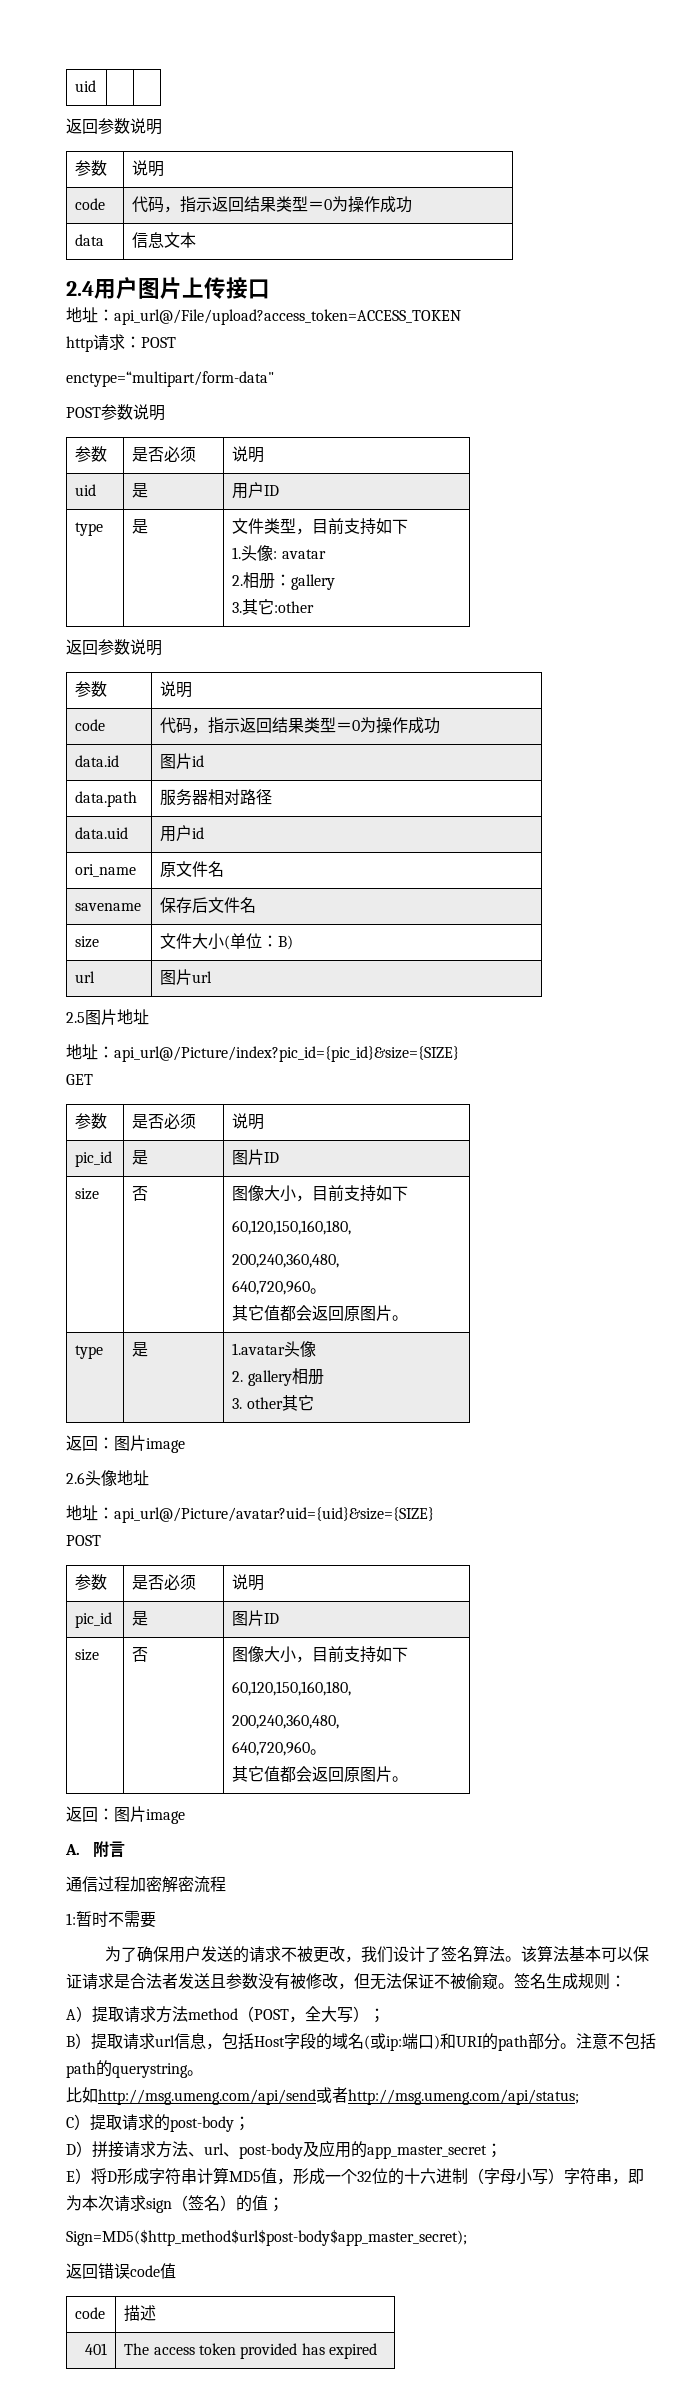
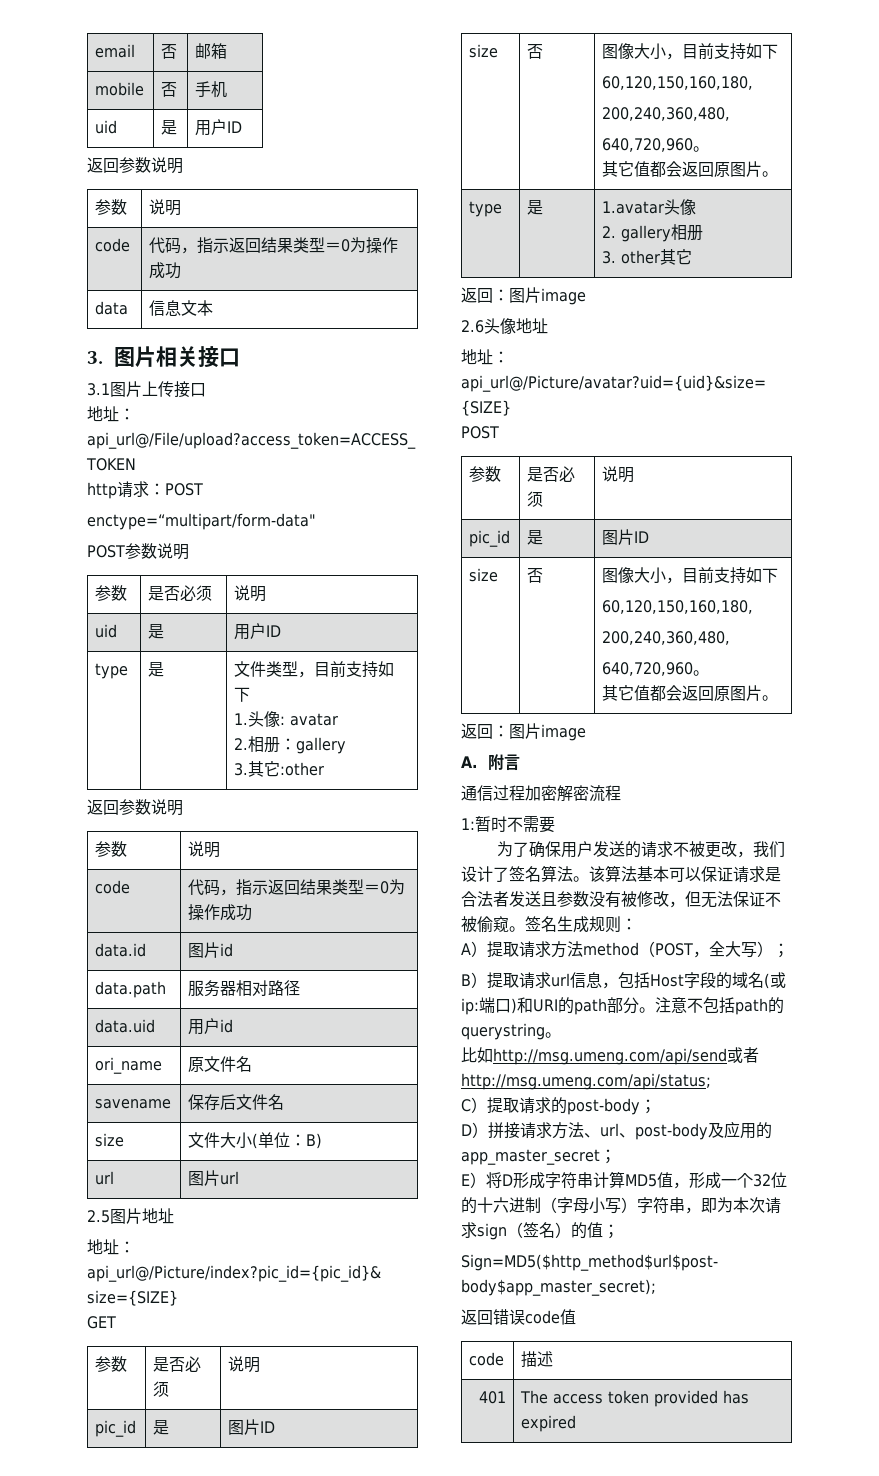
- uid | |
+ email | 否 | 邮箱
+ mobile | 否 | 手机
+ uid | 是 | 用户ID
- 2.4用户图片上传接口
+ 3.图片相关接口
+ 3.1图片上传接口

